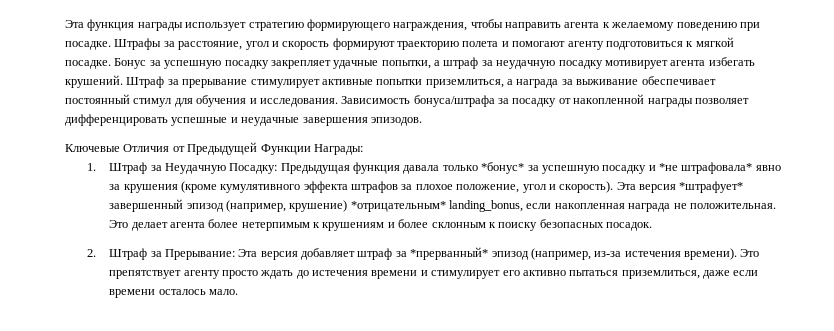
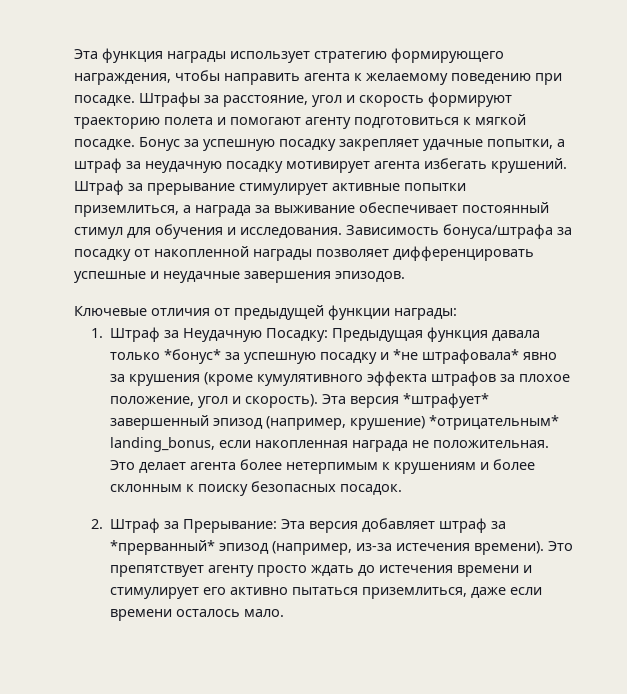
- Ключевые Отличия от Предыдущей Функции Награды:
+ Ключевые отличия от предыдущей функции награды:

